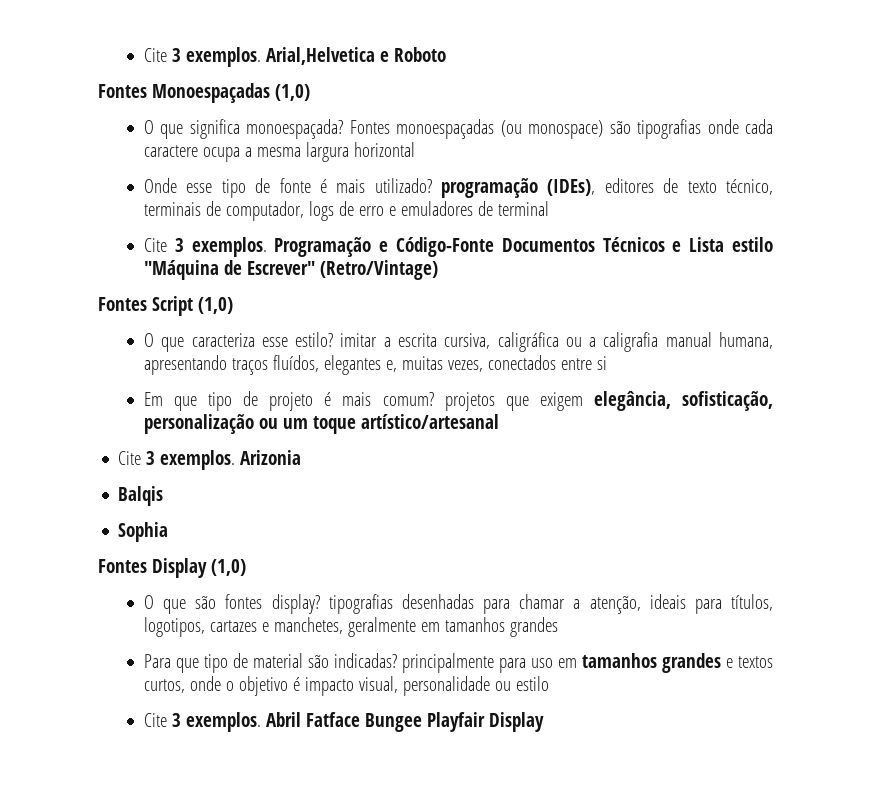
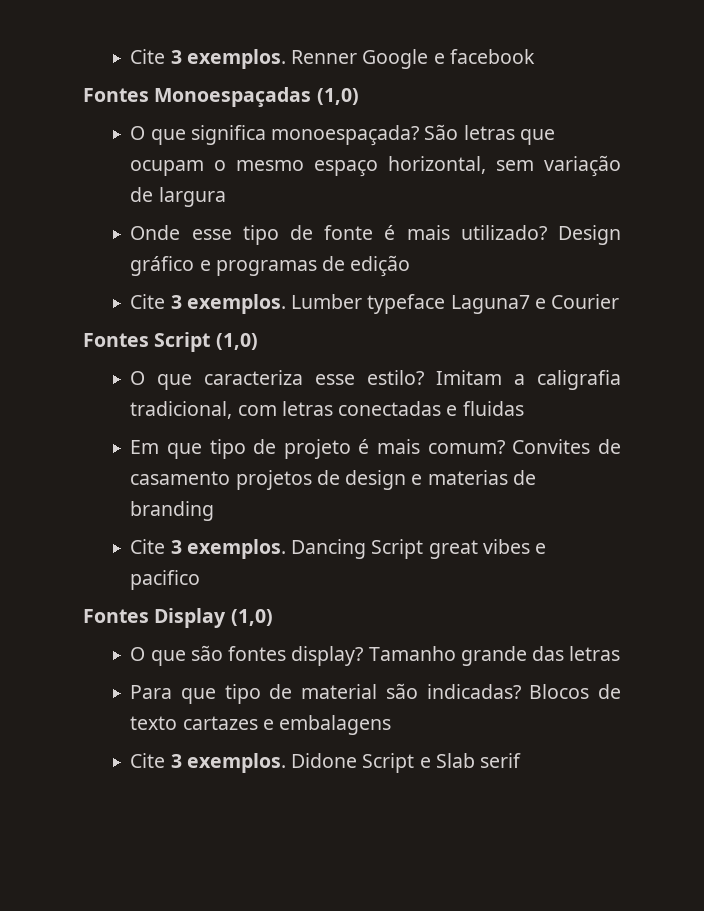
- Cite 3 exemplos. Arial,Helvetica e Roboto
+ Cite 3 exemplos. Renner Google e facebook
- Fontes monoespaçadas (ou monospace) são tipografias onde cada caractere ocupa a mesma largura horizontal
+ São letras que ocupam o mesmo espaço horizontal, sem variação de largura
- Onde esse tipo de fonte é mais utilizado? programação (IDEs), editores de texto técnico, terminais de computador, logs de erro e emuladores de terminal
- Cite 3 exemplos. Programação e Código-Fonte Documentos Técnicos e Lista estilo "Máquina de Escrever" (Retro/Vintage)
+ Onde esse tipo de fonte é mais utilizado? Design gráfico e programas de edição
+ Cite 3 exemplos. Lumber typeface Laguna7 e Courier
- O que caracteriza esse estilo? imitar a escrita cursiva, caligráfica ou a caligrafia manual humana, apresentando traços fluídos, elegantes e, muitas vezes, conectados entre si
+ O que caracteriza esse estilo? Imitam a caligrafia tradicional, com letras conectadas e fluidas
- Em que tipo de projeto é mais comum? projetos que exigem elegância, sofisticação, personalização ou um toque artístico/artesanal
- Cite 3 exemplos. Arizonia
- Balqis
- Sophia
+ Em que tipo de projeto é mais comum? Convites de casamento projetos de design e materias de branding
+ Cite 3 exemplos. Dancing Script great vibes e pacifico
- O que são fontes display? tipografias desenhadas para chamar a atenção, ideais para títulos, logotipos, cartazes e manchetes, geralmente em tamanhos grandes
+ O que são fontes display? Tamanho grande das letras
- Para que tipo de material são indicadas? principalmente para uso em tamanhos grandes e textos curtos, onde o objetivo é impacto visual, personalidade ou estilo
- Cite 3 exemplos. Abril Fatface Bungee Playfair Display
+ Para que tipo de material são indicadas? Blocos de texto cartazes e embalagens
+ Cite 3 exemplos. Didone Script e Slab serif

